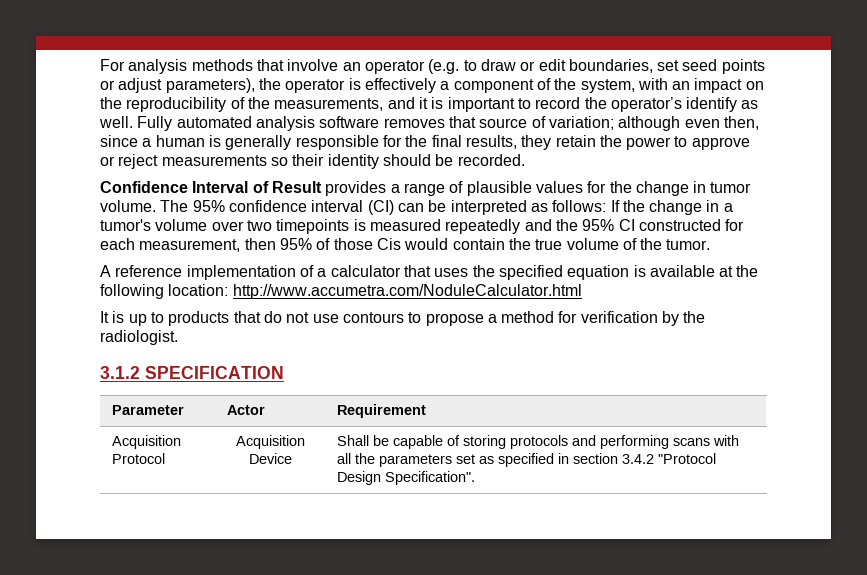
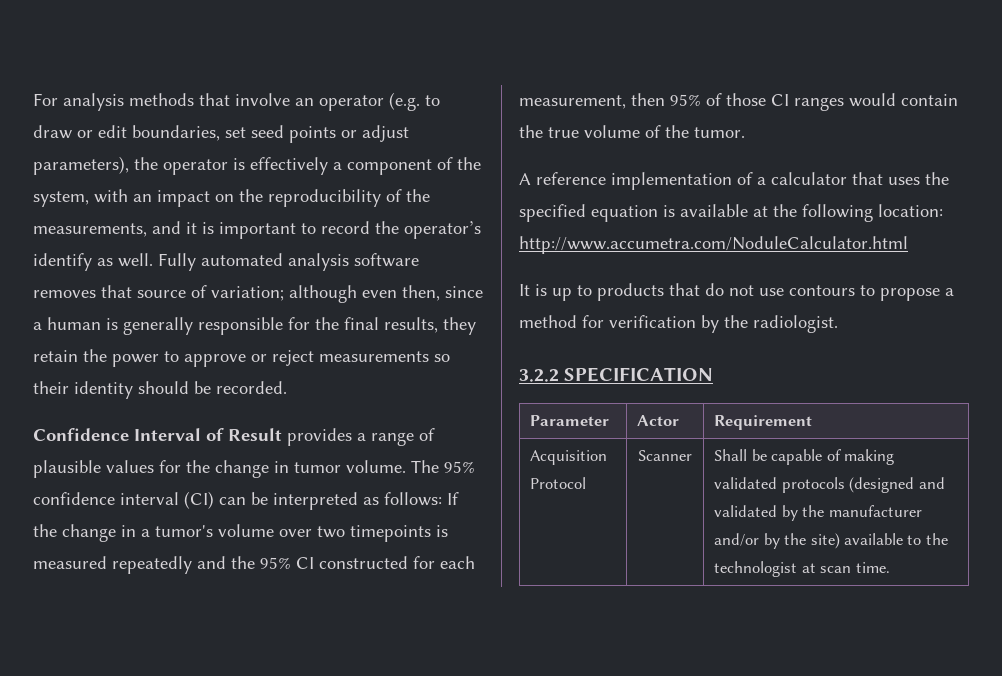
- The 95% confidence interval (CI) can be interpreted as follows: If the change in a tumor's volume over two timepoints is measured repeatedly and the 95% CI constructed for each measurement, then 95% of those Cis would contain the true volume of the tumor.
+ The 95% confidence interval (CI) can be interpreted as follows: If the change in a tumor's volume over two timepoints is measured repeatedly and the 95% CI constructed for each measurement, then 95% of those CI ranges would contain the true volume of the tumor.
- 3.1.2 SPECIFICATION
+ 3.2.2 SPECIFICATION
- Acquisition Protocol | Acquisition Device | Shall be capable of storing protocols and performing scans with all the parameters set as specified in section 3.4.2 "Protocol Design Specification".
+ Acquisition Protocol | Scanner | Shall be capable of making validated protocols (designed and validated by the manufacturer and/or by the site) available to the technologist at scan time.

